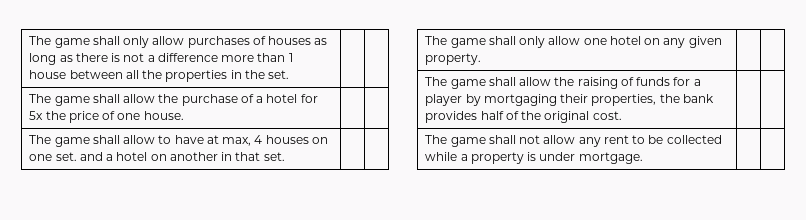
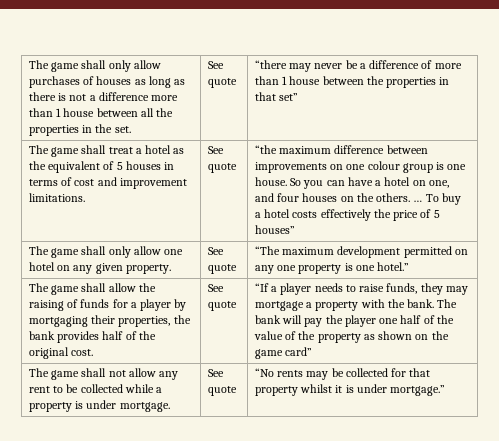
- The game shall allow the purchase of a hotel for 5x the price of one house. | |
- The game shall allow to have at max, 4 houses on one set. and a hotel on another in that set. | |
+ See quote | “there may never be a difference of more than 1 house between the properties in that set”
+ The game shall treat a hotel as the equivalent of 5 houses in terms of cost and improvement limitations. | See quote | “the maximum difference between improvements on one colour group is one house. So you can have a hotel on one, and four houses on the others. … To buy a hotel costs effectively the price of 5 houses”
- The game shall only allow one hotel on any given property. | |
+ The game shall only allow one hotel on any given property. | See quote | “The maximum development permitted on any one property is one hotel.”
+ See quote | “If a player needs to raise funds, they may mortgage a property with the bank. The bank will pay the player one half of the value of the property as shown on the game card”
- The game shall not allow any rent to be collected while a property is under mortgage. | |
+ The game shall not allow any rent to be collected while a property is under mortgage. | See quote | “No rents may be collected for that property whilst it is under mortgage.”

